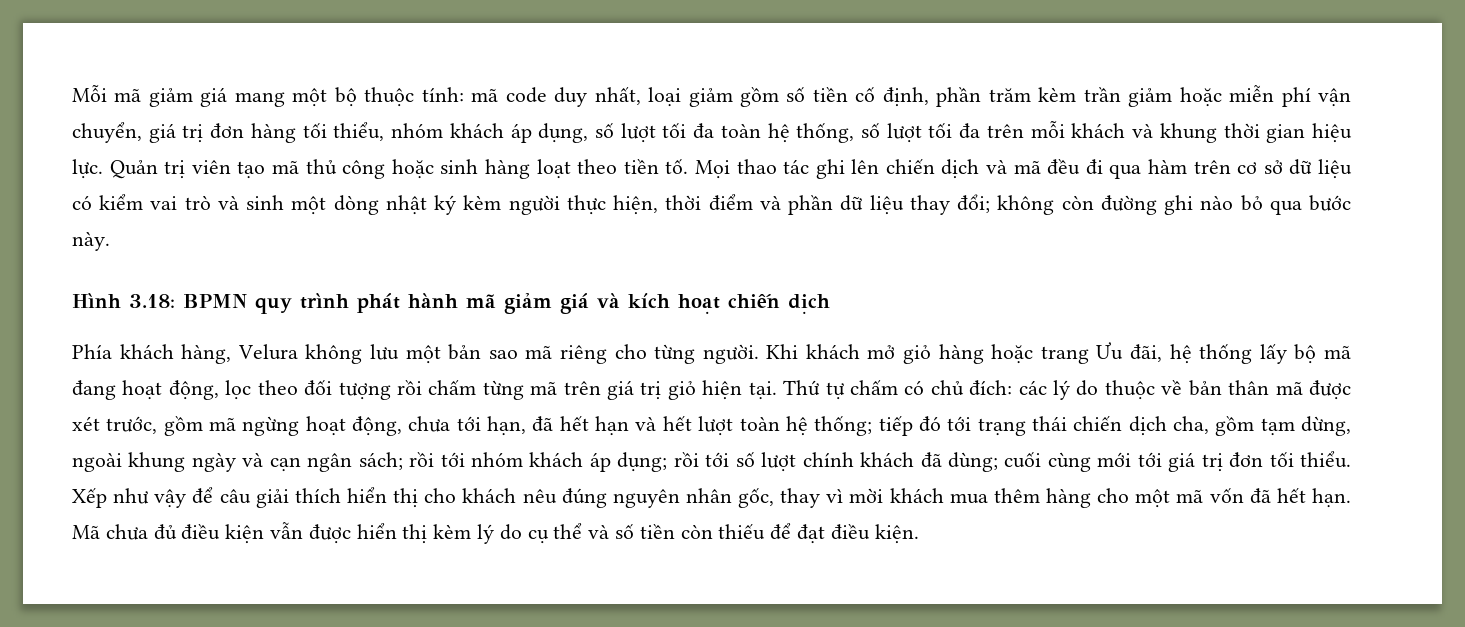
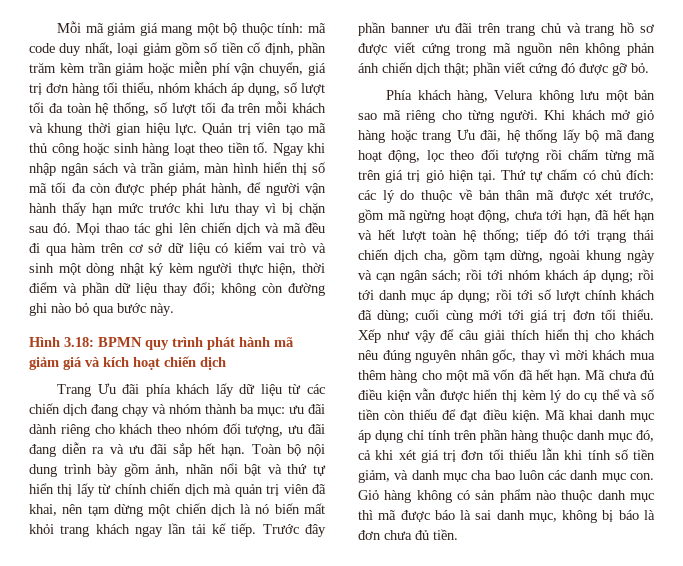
+ Ngay khi nhập ngân sách và trần giảm, màn hình hiển thị số mã tối đa còn được phép phát hành, để người vận hành thấy hạn mức trước khi lưu thay vì bị chặn sau đó.
+ Trang Ưu đãi phía khách lấy dữ liệu từ các chiến dịch đang chạy và nhóm thành ba mục: ưu đãi dành riêng cho khách theo nhóm đối tượng, ưu đãi đang diễn ra và ưu đãi sắp hết hạn. Toàn bộ nội dung trình bày gồm ảnh, nhãn nổi bật và thứ tự hiển thị lấy từ chính chiến dịch mà quản trị viên đã khai, nên tạm dừng một chiến dịch là nó biến mất khỏi trang khách ngay lần tải kế tiếp. Trước đây phần banner ưu đãi trên trang chủ và trang hồ sơ được viết cứng trong mã nguồn nên không phản ánh chiến dịch thật; phần viết cứng đó được gỡ bỏ.
- rồi tới số lượt chính khách đã dùng;
+ rồi tới danh mục áp dụng; rồi tới số lượt chính khách đã dùng;
+ Mã khai danh mục áp dụng chỉ tính trên phần hàng thuộc danh mục đó, cả khi xét giá trị đơn tối thiểu lẫn khi tính số tiền giảm, và danh mục cha bao luôn các danh mục con. Giỏ hàng không có sản phẩm nào thuộc danh mục thì mã được báo là sai danh mục, không bị báo là đơn chưa đủ tiền.

